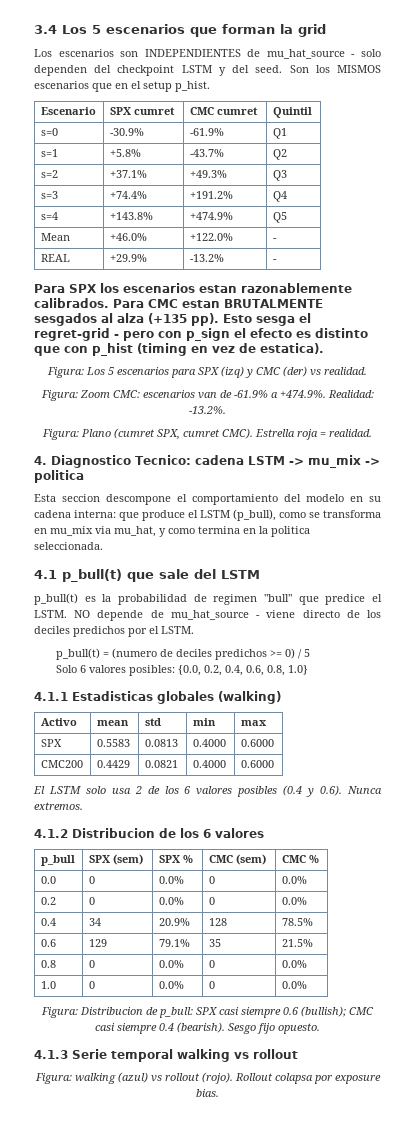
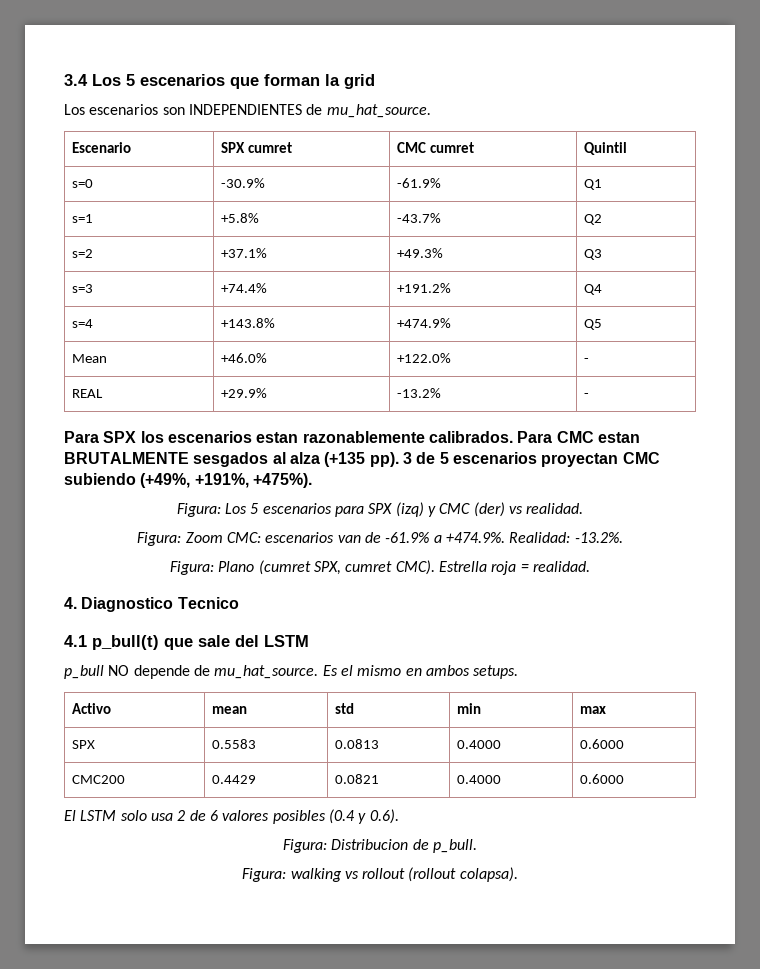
- Los escenarios son INDEPENDIENTES de mu_hat_source - solo dependen del checkpoint LSTM y del seed. Son los MISMOS escenarios que en el setup p_hist.
+ Los escenarios son INDEPENDIENTES de mu_hat_source.
- Esto sesga el regret-grid - pero con p_sign el efecto es distinto que con p_hist (timing en vez de estatica).
+ 3 de 5 escenarios proyectan CMC subiendo (+49%, +191%, +475%).
- 4. Diagnostico Tecnico: cadena LSTM -> mu_mix -> politica
- Esta seccion descompone el comportamiento del modelo en su cadena interna: que produce el LSTM (p_bull), como se transforma en mu_mix via mu_hat, y como termina en la politica seleccionada.
+ 4. Diagnostico Tecnico
- p_bull(t) es la probabilidad de regimen "bull" que predice el LSTM. NO depende de mu_hat_source - viene directo de los deciles predichos por el LSTM.
- p_bull(t) = (numero de deciles predichos >= 0) / 5
- Solo 6 valores posibles: {0.0, 0.2, 0.4, 0.6, 0.8, 1.0}
- 4.1.1 Estadisticas globales (walking)
+ p_bull NO depende de mu_hat_source. Es el mismo en ambos setups.
- El LSTM solo usa 2 de los 6 valores posibles (0.4 y 0.6). Nunca extremos.
- 4.1.2 Distribucion de los 6 valores
- p_bull | SPX (sem) | SPX % | CMC (sem) | CMC %
- 0.0 | 0 | 0.0% | 0 | 0.0%
- 0.2 | 0 | 0.0% | 0 | 0.0%
- 0.4 | 34 | 20.9% | 128 | 78.5%
- 0.6 | 129 | 79.1% | 35 | 21.5%
- 0.8 | 0 | 0.0% | 0 | 0.0%
- 1.0 | 0 | 0.0% | 0 | 0.0%
- Figura: Distribucion de p_bull: SPX casi siempre 0.6 (bullish); CMC casi siempre 0.4 (bearish). Sesgo fijo opuesto.
- 4.1.3 Serie temporal walking vs rollout
- Figura: walking (azul) vs rollout (rojo). Rollout colapsa por exposure bias.
+ El LSTM solo usa 2 de 6 valores posibles (0.4 y 0.6).
+ Figura: Distribucion de p_bull.
+ Figura: walking vs rollout (rollout colapsa).

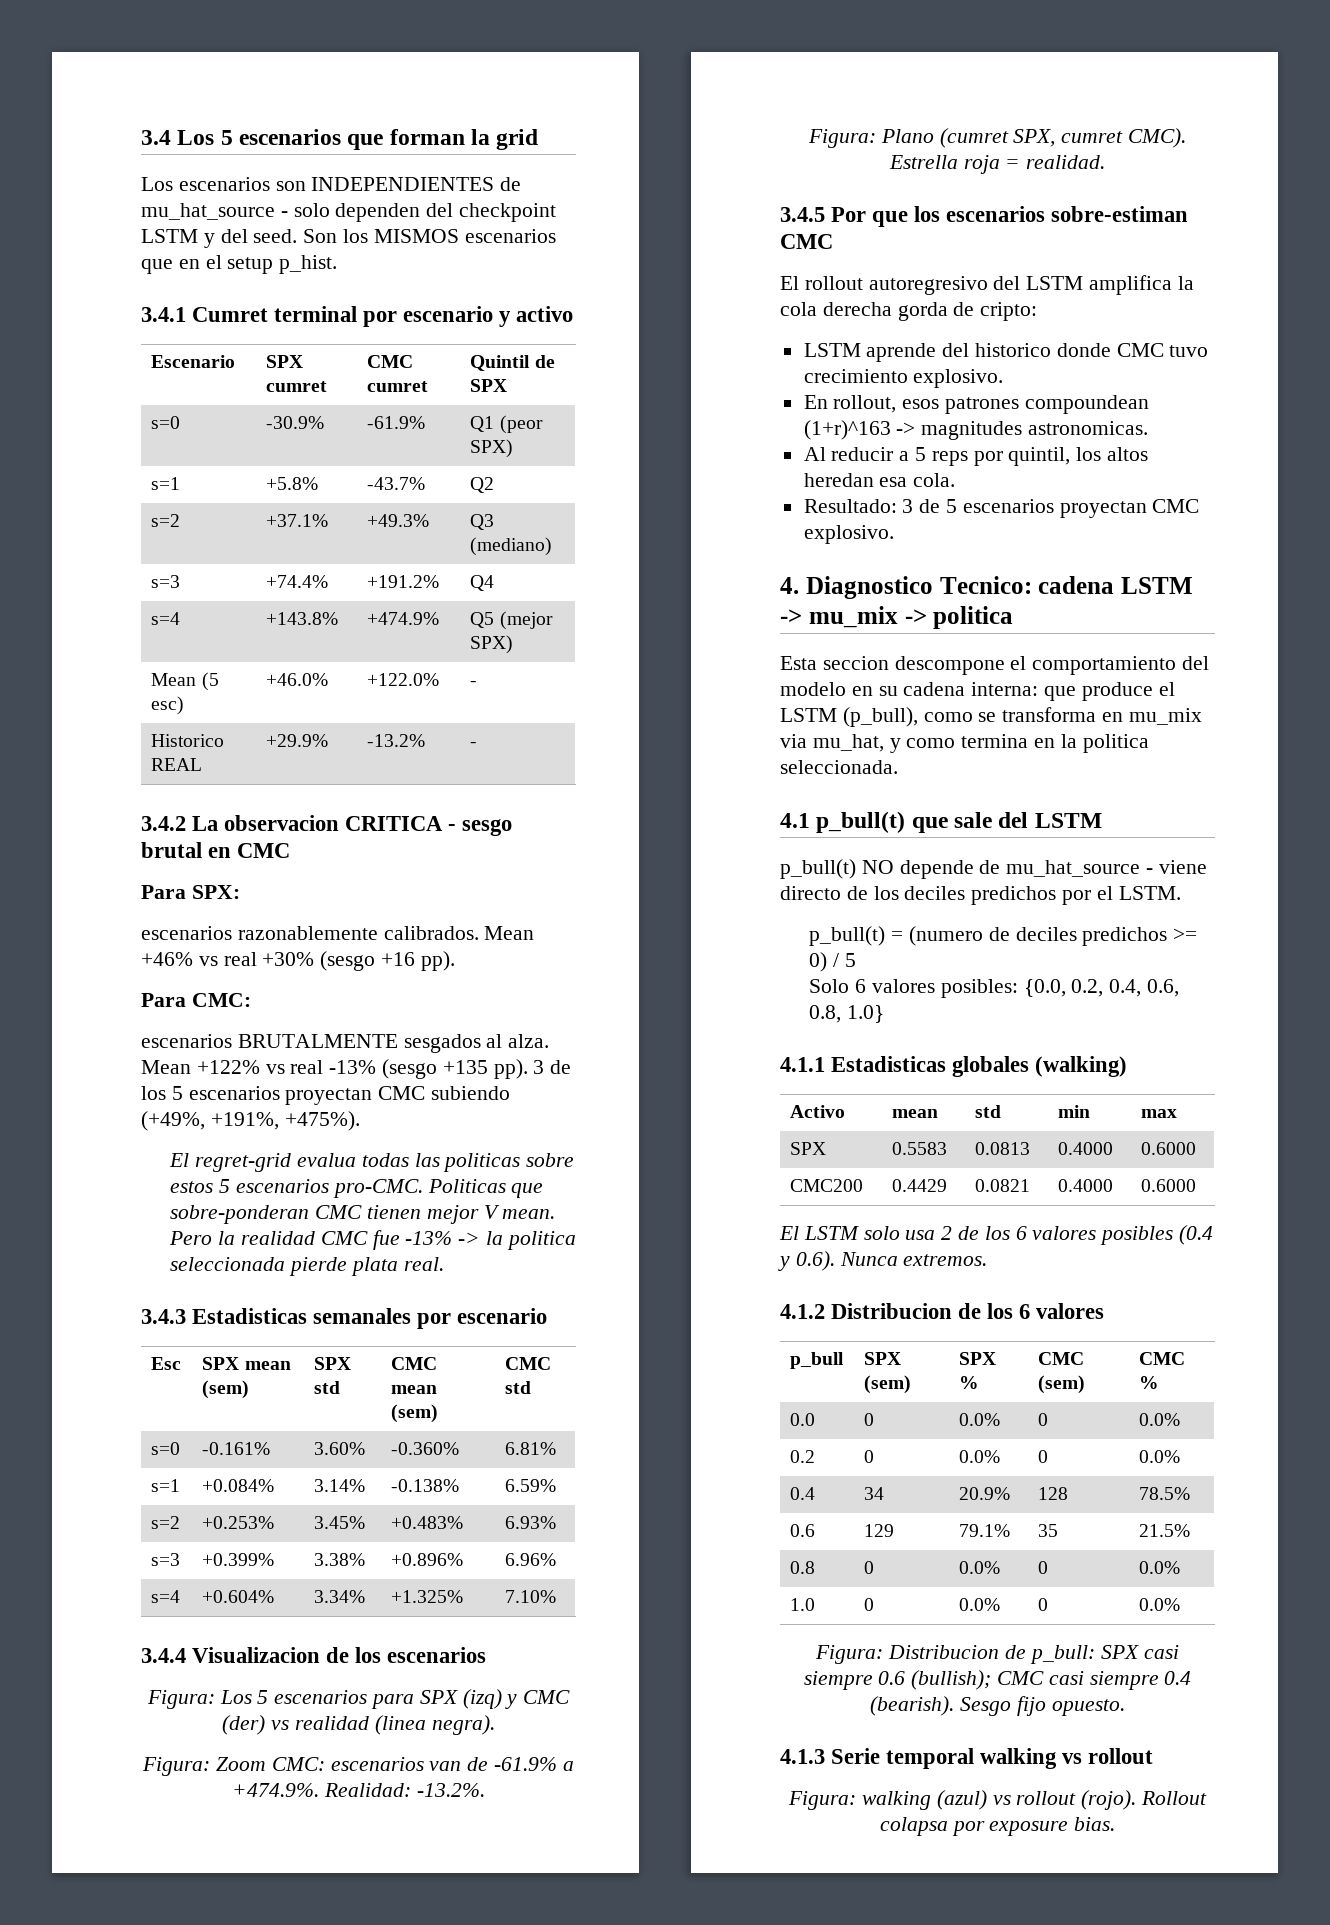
- Los escenarios son INDEPENDIENTES de mu_hat_source.
+ Los escenarios son INDEPENDIENTES de mu_hat_source - solo dependen del checkpoint LSTM y del seed. Son los MISMOS escenarios que en el setup p_hist.
+ 3.4.1 Cumret terminal por escenario y activo
- Escenario | SPX cumret | CMC cumret | Quintil
+ Escenario | SPX cumret | CMC cumret | Quintil de SPX
- s=0 | -30.9% | -61.9% | Q1
+ s=0 | -30.9% | -61.9% | Q1 (peor SPX)
- s=2 | +37.1% | +49.3% | Q3
+ s=2 | +37.1% | +49.3% | Q3 (mediano)
- s=4 | +143.8% | +474.9% | Q5
- Mean | +46.0% | +122.0% | -
+ s=4 | +143.8% | +474.9% | Q5 (mejor SPX)
+ Mean (5 esc) | +46.0% | +122.0% | -
- REAL | +29.9% | -13.2% | -
+ Historico REAL | +29.9% | -13.2% | -
- Para SPX los escenarios estan razonablemente calibrados. Para CMC estan BRUTALMENTE sesgados al alza (+135 pp).
+ 3.4.2 La observacion CRITICA - sesgo brutal en CMC
+ Para SPX:
+ escenarios razonablemente calibrados. Mean +46% vs real +30% (sesgo +16 pp).
+ Para CMC:
+ escenarios BRUTALMENTE sesgados al alza. Mean +122% vs real -13% (sesgo +135 pp).
- 3 de 5 escenarios proyectan CMC subiendo (+49%, +191%, +475%).
+ 3 de los 5 escenarios proyectan CMC subiendo (+49%, +191%, +475%).
+ El regret-grid evalua todas las politicas sobre estos 5 escenarios pro-CMC. Politicas que sobre-ponderan CMC tienen mejor V mean. Pero la realidad CMC fue -13% -> la politica seleccionada pierde plata real.
+ 3.4.3 Estadisticas semanales por escenario
+ Esc | SPX mean (sem) | SPX std | CMC mean (sem) | CMC std
+ s=0 | -0.161% | 3.60% | -0.360% | 6.81%
+ s=1 | +0.084% | 3.14% | -0.138% | 6.59%
+ s=2 | +0.253% | 3.45% | +0.483% | 6.93%
+ s=3 | +0.399% | 3.38% | +0.896% | 6.96%
+ s=4 | +0.604% | 3.34% | +1.325% | 7.10%
+ 3.4.4 Visualizacion de los escenarios
- Figura: Los 5 escenarios para SPX (izq) y CMC (der) vs realidad.
+ Figura: Los 5 escenarios para SPX (izq) y CMC (der) vs realidad (linea negra).
- 4. Diagnostico Tecnico
+ 3.4.5 Por que los escenarios sobre-estiman CMC
+ El rollout autoregresivo del LSTM amplifica la cola derecha gorda de cripto:
+ LSTM aprende del historico donde CMC tuvo crecimiento explosivo.
+ En rollout, esos patrones compoundean (1+r)^163 -> magnitudes astronomicas.
+ Al reducir a 5 reps por quintil, los altos heredan esa cola.
+ Resultado: 3 de 5 escenarios proyectan CMC explosivo.
+ 4. Diagnostico Tecnico: cadena LSTM -> mu_mix -> politica
+ Esta seccion descompone el comportamiento del modelo en su cadena interna: que produce el LSTM (p_bull), como se transforma en mu_mix via mu_hat, y como termina en la politica seleccionada.
- p_bull NO depende de mu_hat_source. Es el mismo en ambos setups.
+ p_bull(t) NO depende de mu_hat_source - viene directo de los deciles predichos por el LSTM.
+ p_bull(t) = (numero de deciles predichos >= 0) / 5
+ Solo 6 valores posibles: {0.0, 0.2, 0.4, 0.6, 0.8, 1.0}
+ 4.1.1 Estadisticas globales (walking)
- El LSTM solo usa 2 de 6 valores posibles (0.4 y 0.6).
- Figura: Distribucion de p_bull.
+ El LSTM solo usa 2 de los 6 valores posibles (0.4 y 0.6). Nunca extremos.
+ 4.1.2 Distribucion de los 6 valores
+ p_bull | SPX (sem) | SPX % | CMC (sem) | CMC %
+ 0.0 | 0 | 0.0% | 0 | 0.0%
+ 0.2 | 0 | 0.0% | 0 | 0.0%
+ 0.4 | 34 | 20.9% | 128 | 78.5%
+ 0.6 | 129 | 79.1% | 35 | 21.5%
+ 0.8 | 0 | 0.0% | 0 | 0.0%
+ 1.0 | 0 | 0.0% | 0 | 0.0%
+ Figura: Distribucion de p_bull: SPX casi siempre 0.6 (bullish); CMC casi siempre 0.4 (bearish). Sesgo fijo opuesto.
+ 4.1.3 Serie temporal walking vs rollout
- Figura: walking vs rollout (rollout colapsa).
+ Figura: walking (azul) vs rollout (rojo). Rollout colapsa por exposure bias.

